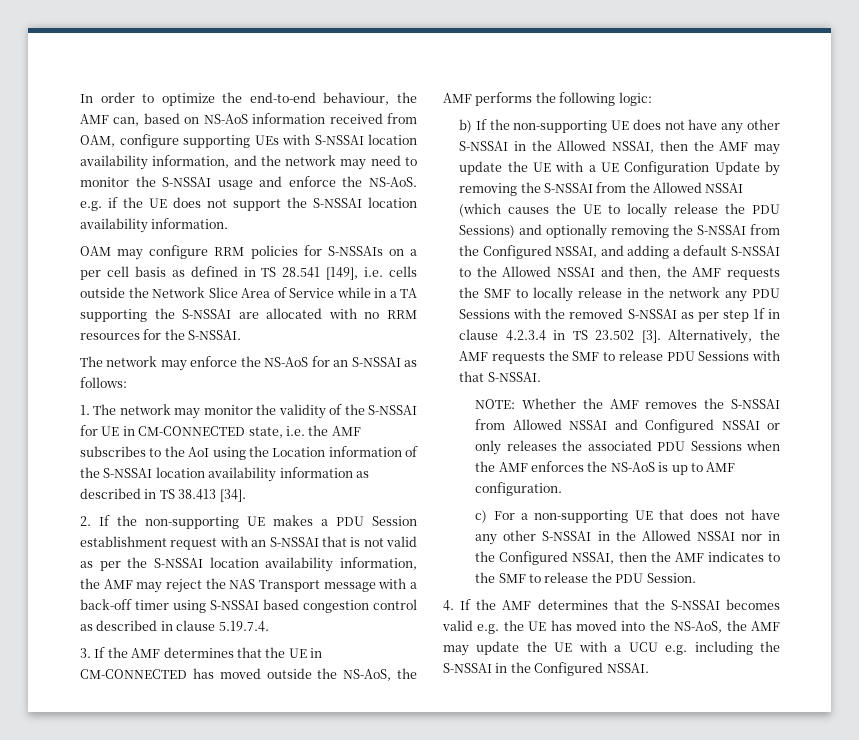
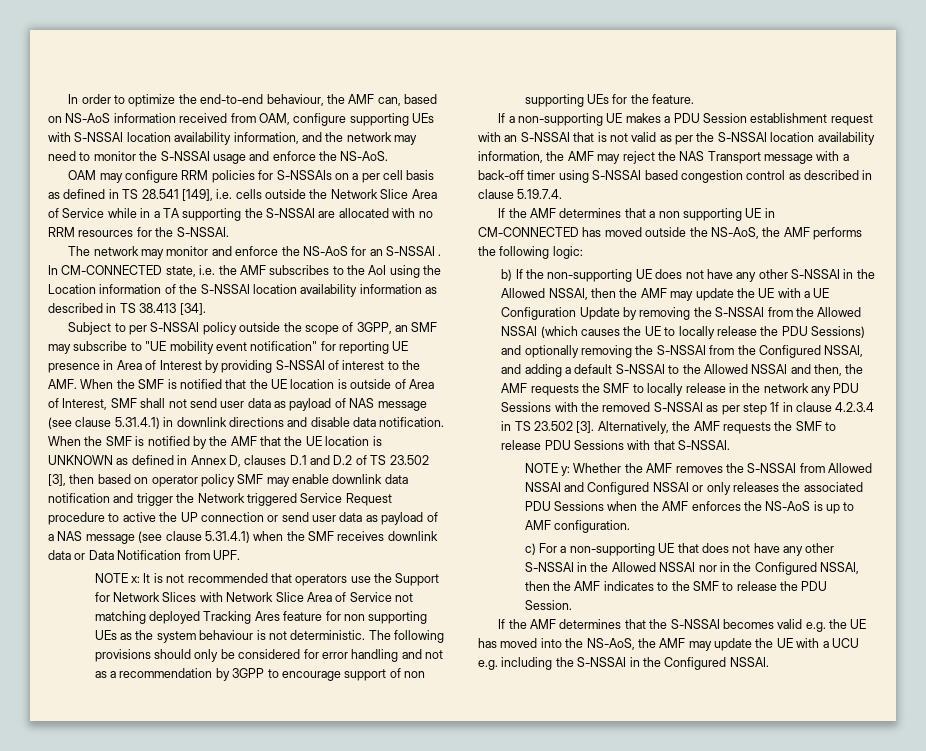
- In order to optimize the end-to-end behaviour, the AMF can, based on NS-AoS information received from OAM, configure supporting UEs with S-NSSAI location availability information, and the network may need to monitor the S-NSSAI usage and enforce the NS-AoS. e.g. if the UE does not support the S-NSSAI location availability information.
+ In order to optimize the end-to-end behaviour, the AMF can, based on NS-AoS information received from OAM, configure supporting UEs with S-NSSAI location availability information, and the network may need to monitor the S-NSSAI usage and enforce the NS-AoS.
- The network may enforce the NS-AoS for an S-NSSAI as follows:
- 1. The network may monitor the validity of the S-NSSAI for UE in CM-CONNECTED state, i.e. the AMF subscribes to the AoI using the Location information of the S-NSSAI location availability information as described in TS 38.413 [34].
+ The network may monitor and enforce the NS-AoS for an S-NSSAI . In CM-CONNECTED state, i.e. the AMF subscribes to the AoI using the Location information of the S-NSSAI location availability information as described in TS 38.413 [34].
- 2. If the non-supporting UE makes a PDU Session establishment request with an S-NSSAI that is not valid as per the S-NSSAI location availability information, the AMF may reject the NAS Transport message with a back-off timer using S-NSSAI based congestion control as described in clause 5.19.7.4.
+ Subject to per S-NSSAI policy outside the scope of 3GPP, an SMF may subscribe to "UE mobility event notification" for reporting UE presence in Area of Interest by providing S-NSSAI of interest to the AMF. When the SMF is notified that the UE location is outside of Area of Interest, SMF shall not send user data as payload of NAS message (see clause 5.31.4.1) in downlink directions and disable data notification. When the SMF is notified by the AMF that the UE location is UNKNOWN as defined in Annex D, clauses D.1 and D.2 of TS 23.502 [3], then based on operator policy SMF may enable downlink data notification and trigger the Network triggered Service Request procedure to active the UP connection or send user data as payload of a NAS message (see clause 5.31.4.1) when the SMF receives downlink data or Data Notification from UPF.
+ NOTE x: It is not recommended that operators use the Support for Network Slices with Network Slice Area of Service not matching deployed Tracking Ares feature for non supporting UEs as the system behaviour is not deterministic. The following provisions should only be considered for error handling and not as a recommendation by 3GPP to encourage support of non supporting UEs for the feature.
+ If a non-supporting UE makes a PDU Session establishment request with an S-NSSAI that is not valid as per the S-NSSAI location availability information, the AMF may reject the NAS Transport message with a back-off timer using S-NSSAI based congestion control as described in clause 5.19.7.4.
- 3. If the AMF determines that the UE in CM-CONNECTED has moved outside the NS-AoS, the AMF performs the following logic:
+ If the AMF determines that a non supporting UE in CM-CONNECTED has moved outside the NS-AoS, the AMF performs the following logic:
- NOTE: Whether the AMF removes the S-NSSAI from Allowed NSSAI and Configured NSSAI or only releases the associated PDU Sessions when the AMF enforces the NS-AoS is up to AMF configuration.
+ NOTE y: Whether the AMF removes the S-NSSAI from Allowed NSSAI and Configured NSSAI or only releases the associated PDU Sessions when the AMF enforces the NS-AoS is up to AMF configuration.
- 4. If the AMF determines that the S-NSSAI becomes valid e.g. the UE has moved into the NS-AoS, the AMF may update the UE with a UCU e.g. including the S-NSSAI in the Configured NSSAI.
+ If the AMF determines that the S-NSSAI becomes valid e.g. the UE has moved into the NS-AoS, the AMF may update the UE with a UCU e.g. including the S-NSSAI in the Configured NSSAI.

